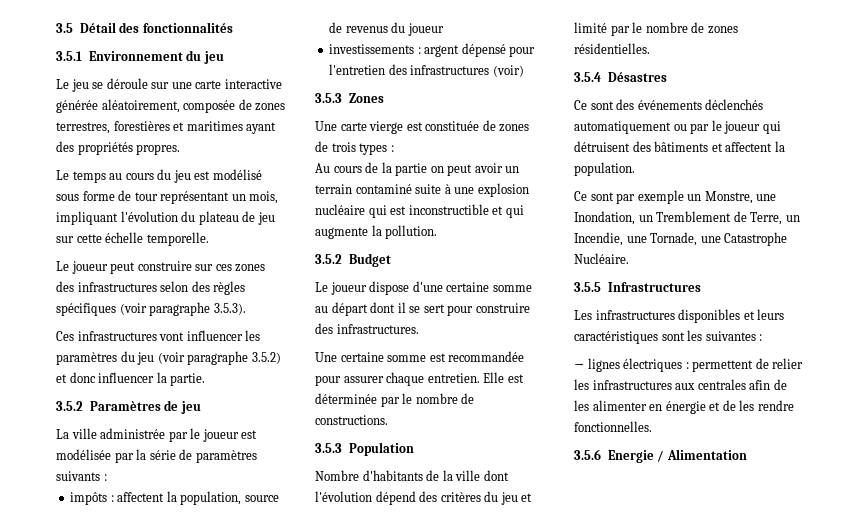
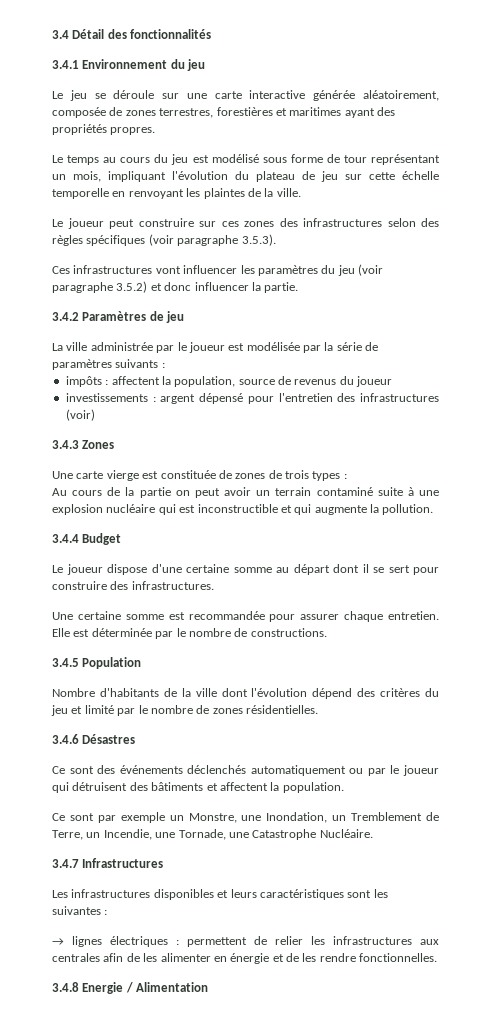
- 3.5 Détail des fonctionnalités
+ 3.4 Détail des fonctionnalités
- 3.5.1 Environnement du jeu
+ 3.4.1 Environnement du jeu
- Le temps au cours du jeu est modélisé sous forme de tour représentant un mois, impliquant l'évolution du plateau de jeu sur cette échelle temporelle.
+ Le temps au cours du jeu est modélisé sous forme de tour représentant un mois, impliquant l'évolution du plateau de jeu sur cette échelle temporelle en renvoyant les plaintes de la ville.
- 3.5.2 Paramètres de jeu
+ 3.4.2 Paramètres de jeu
- 3.5.3 Zones
+ 3.4.3 Zones
- 3.5.2 Budget
+ 3.4.4 Budget
- 3.5.3 Population
+ 3.4.5 Population
- 3.5.4 Désastres
+ 3.4.6 Désastres
- 3.5.5 Infrastructures
+ 3.4.7 Infrastructures
- 3.5.6 Energie / Alimentation
+ 3.4.8 Energie / Alimentation

